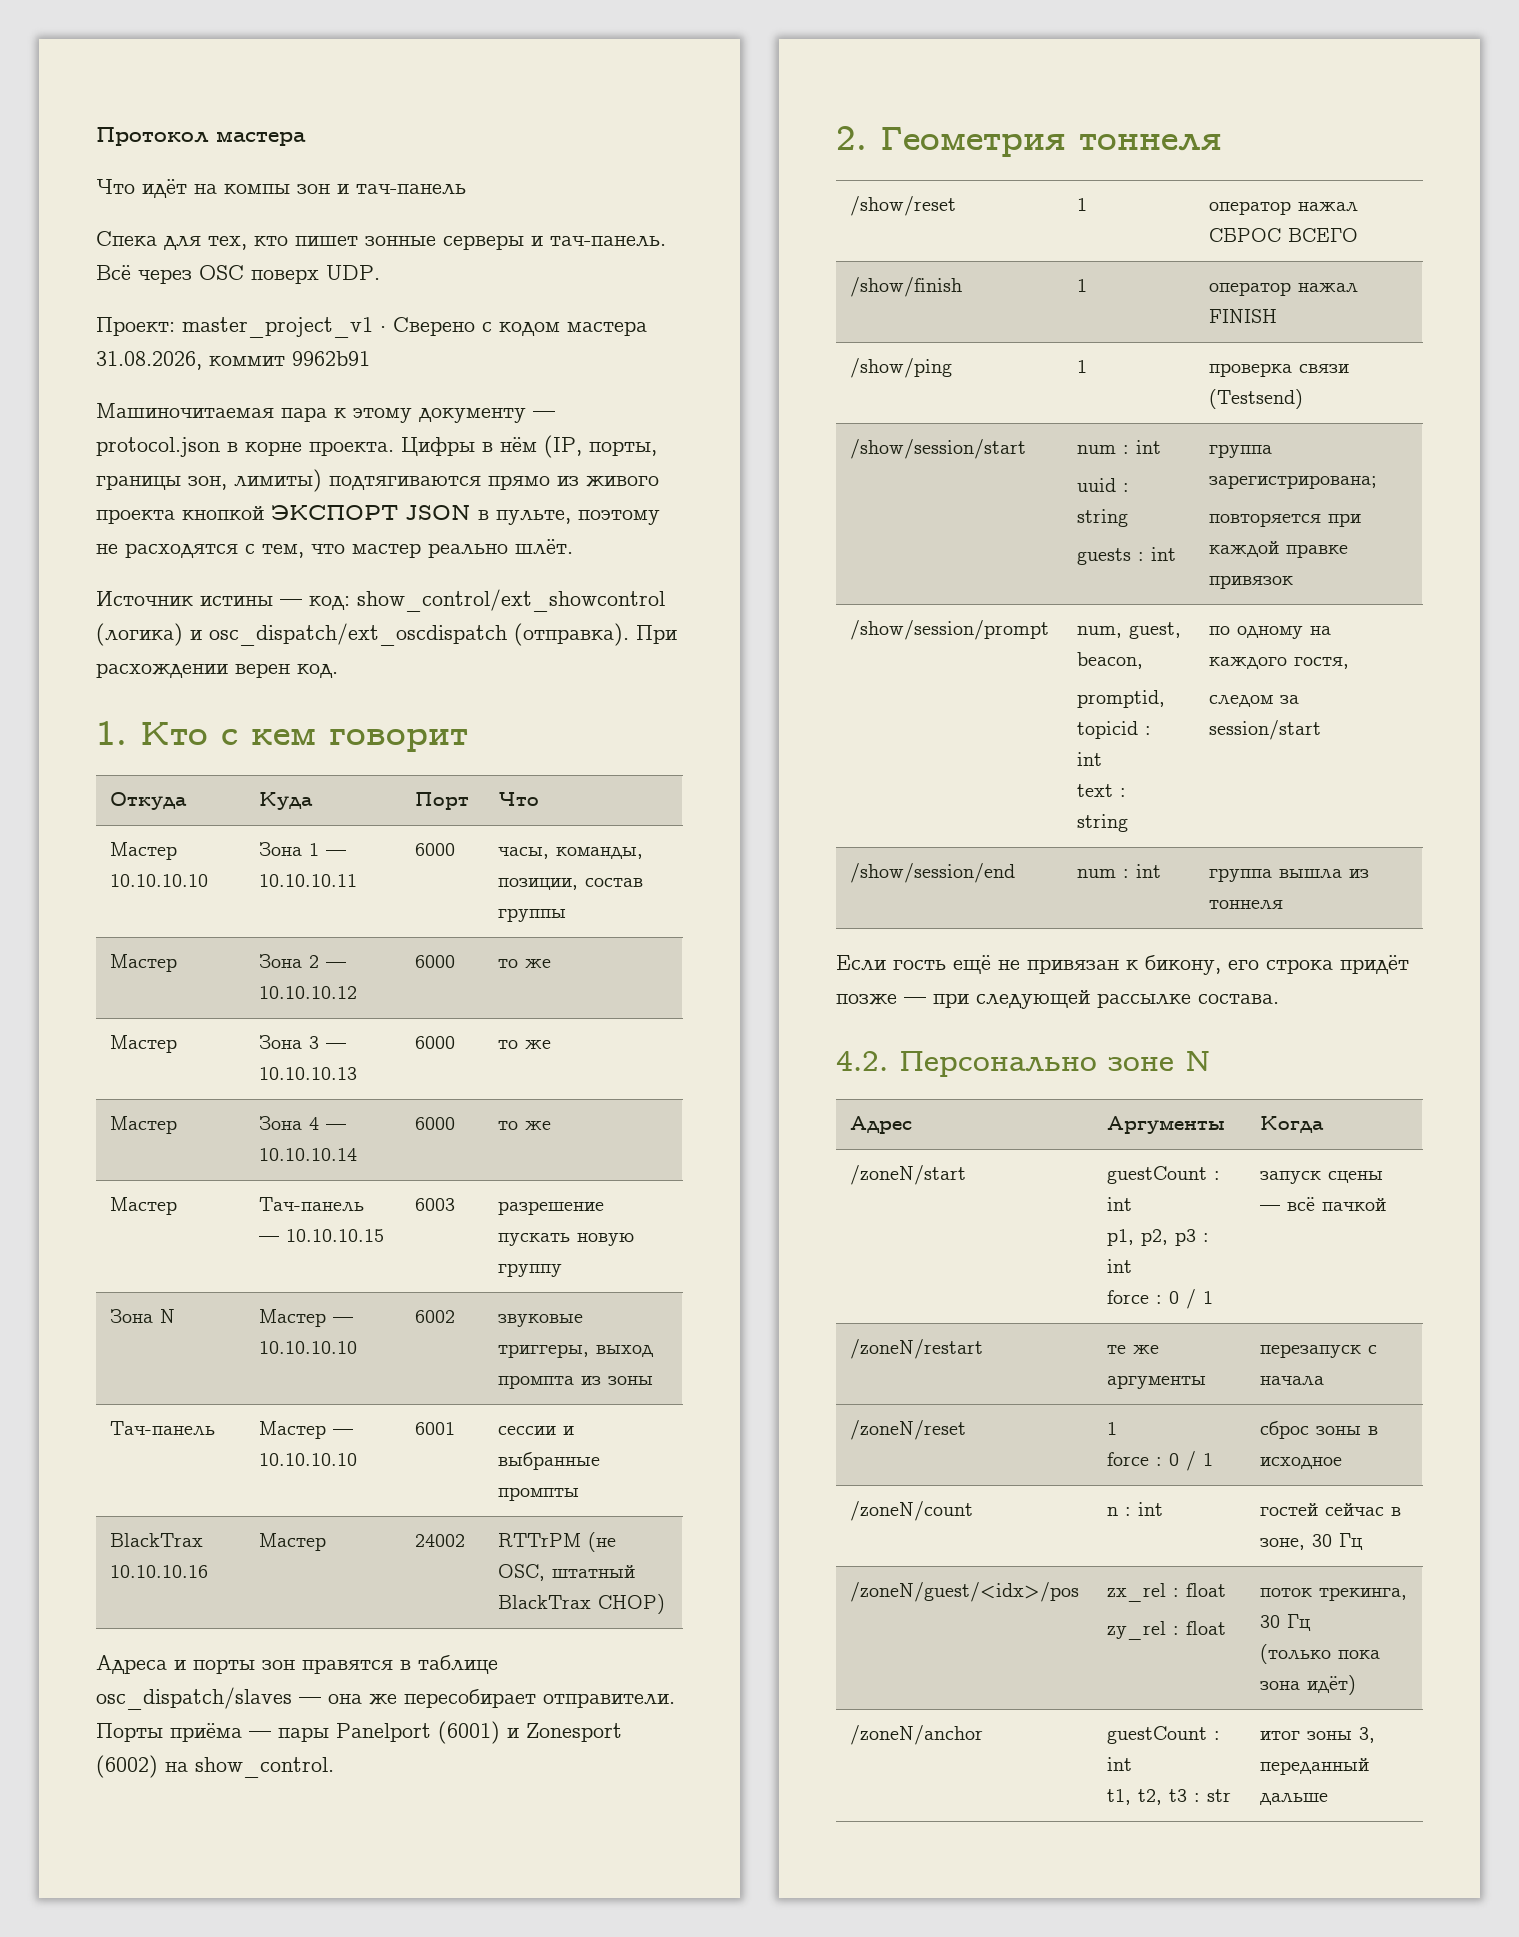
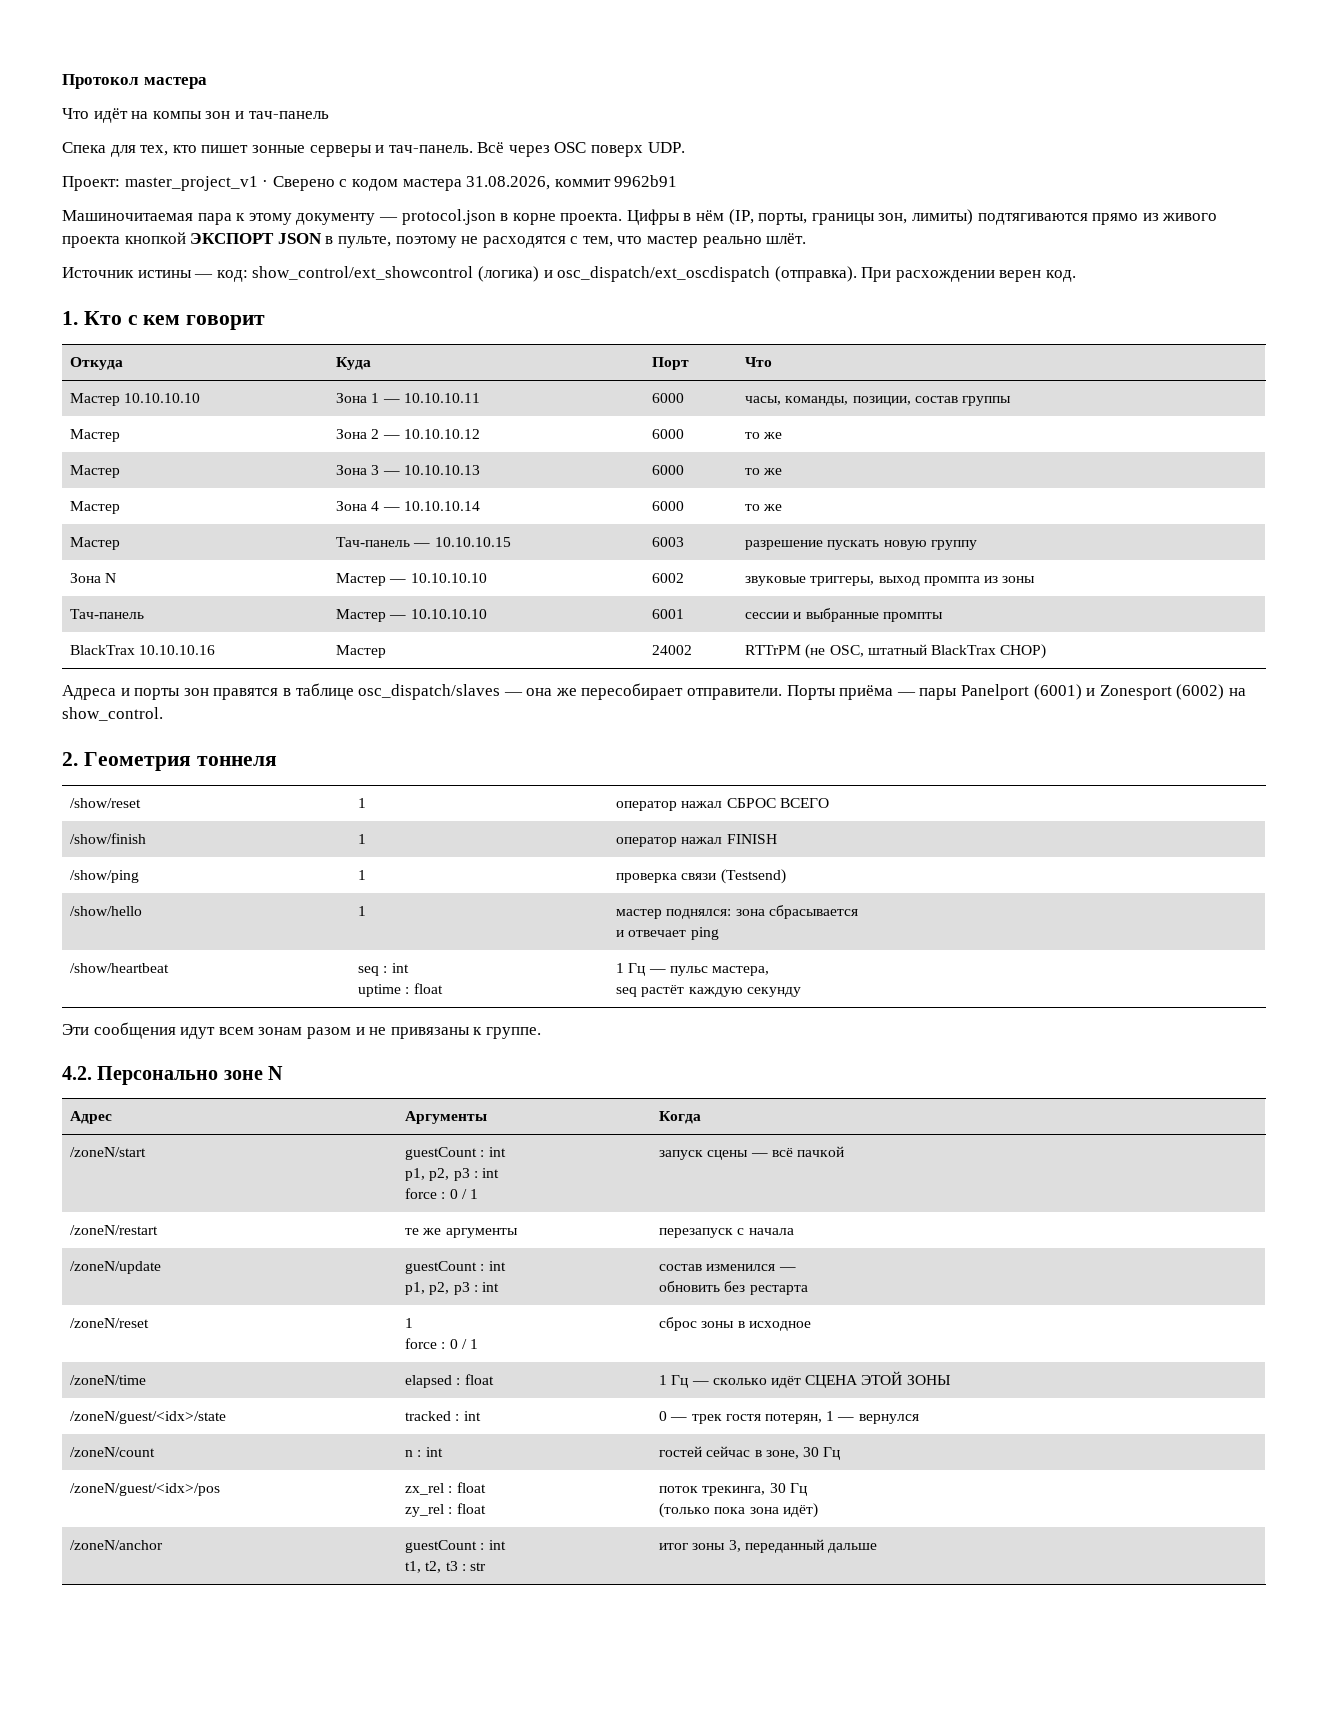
- /show/session/start | num : int
- uuid : string
- guests : int | группа зарегистрирована;
- повторяется при каждой правке привязок
- /show/session/prompt | num, guest, beacon,
- promptid, topicid : int
- text : string | по одному на каждого гостя,
- следом за session/start
- /show/session/end | num : int | группа вышла из тоннеля
- Если гость ещё не привязан к бикону, его строка придёт позже — при следующей рассылке состава.
+ /show/hello | 1 | мастер поднялся: зона сбрасывается
+ и отвечает ping
+ /show/heartbeat | seq : int
+ uptime : float | 1 Гц — пульс мастера,
+ seq растёт каждую секунду
+ Эти сообщения идут всем зонам разом и не привязаны к группе.
+ /zoneN/update | guestCount : int
+ p1, p2, p3 : int | состав изменился —
+ обновить без рестарта
+ /zoneN/time | elapsed : float | 1 Гц — сколько идёт СЦЕНА ЭТОЙ ЗОНЫ
+ /zoneN/guest/<idx>/state | tracked : int | 0 — трек гостя потерян, 1 — вернулся

